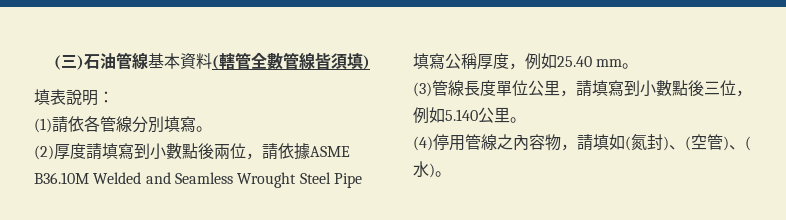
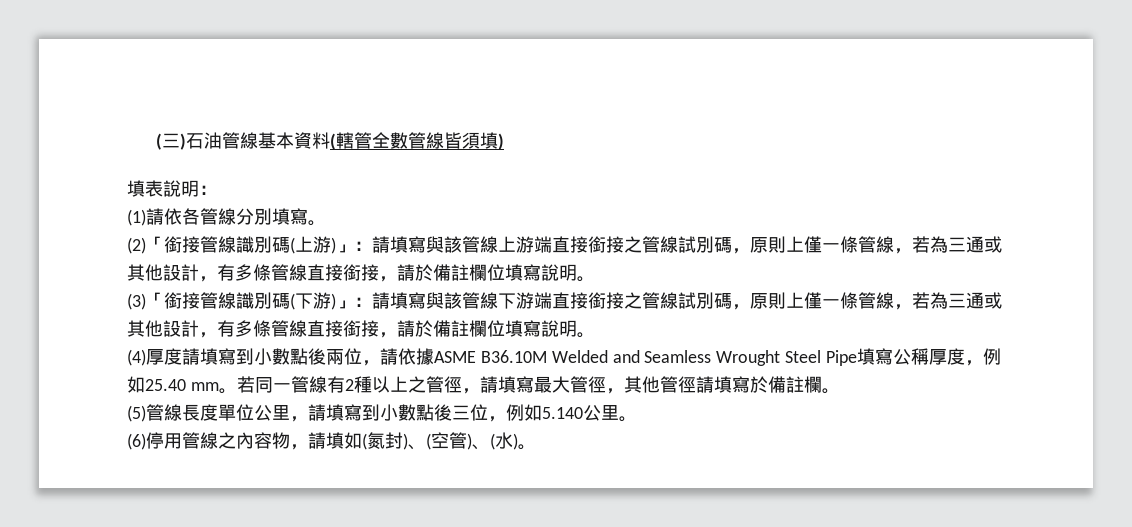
- (2)厚度請填寫到小數點後兩位，請依據ASME B36.10M Welded and Seamless Wrought Steel Pipe填寫公稱厚度，例如25.40 mm。
- (3)管線長度單位公里，請填寫到小數點後三位，例如5.140公里。
+ (2)「銜接管線識別碼(上游)」：請填寫與該管線上游端直接銜接之管線試別碼，原則上僅一條管線，若為三通或其他設計，有多條管線直接銜接，請於備註欄位填寫說明。
+ (3)「銜接管線識別碼(下游)」：請填寫與該管線下游端直接銜接之管線試別碼，原則上僅一條管線，若為三通或其他設計，有多條管線直接銜接，請於備註欄位填寫說明。
+ (4)厚度請填寫到小數點後兩位，請依據ASME B36.10M Welded and Seamless Wrought Steel Pipe填寫公稱厚度，例如25.40 mm。若同一管線有2種以上之管徑，請填寫最大管徑，其他管徑請填寫於備註欄。
+ (5)管線長度單位公里，請填寫到小數點後三位，例如5.140公里。
- (4)停用管線之內容物，請填如(氮封)、(空管)、(水)。
+ (6)停用管線之內容物，請填如(氮封)、(空管)、(水)。

